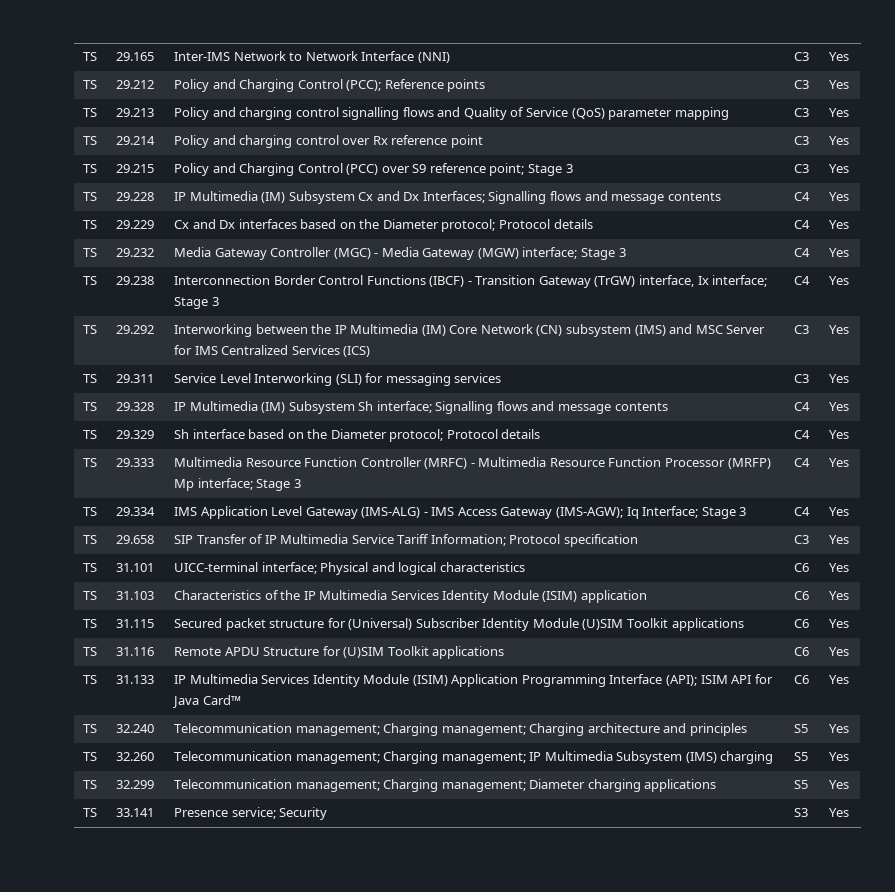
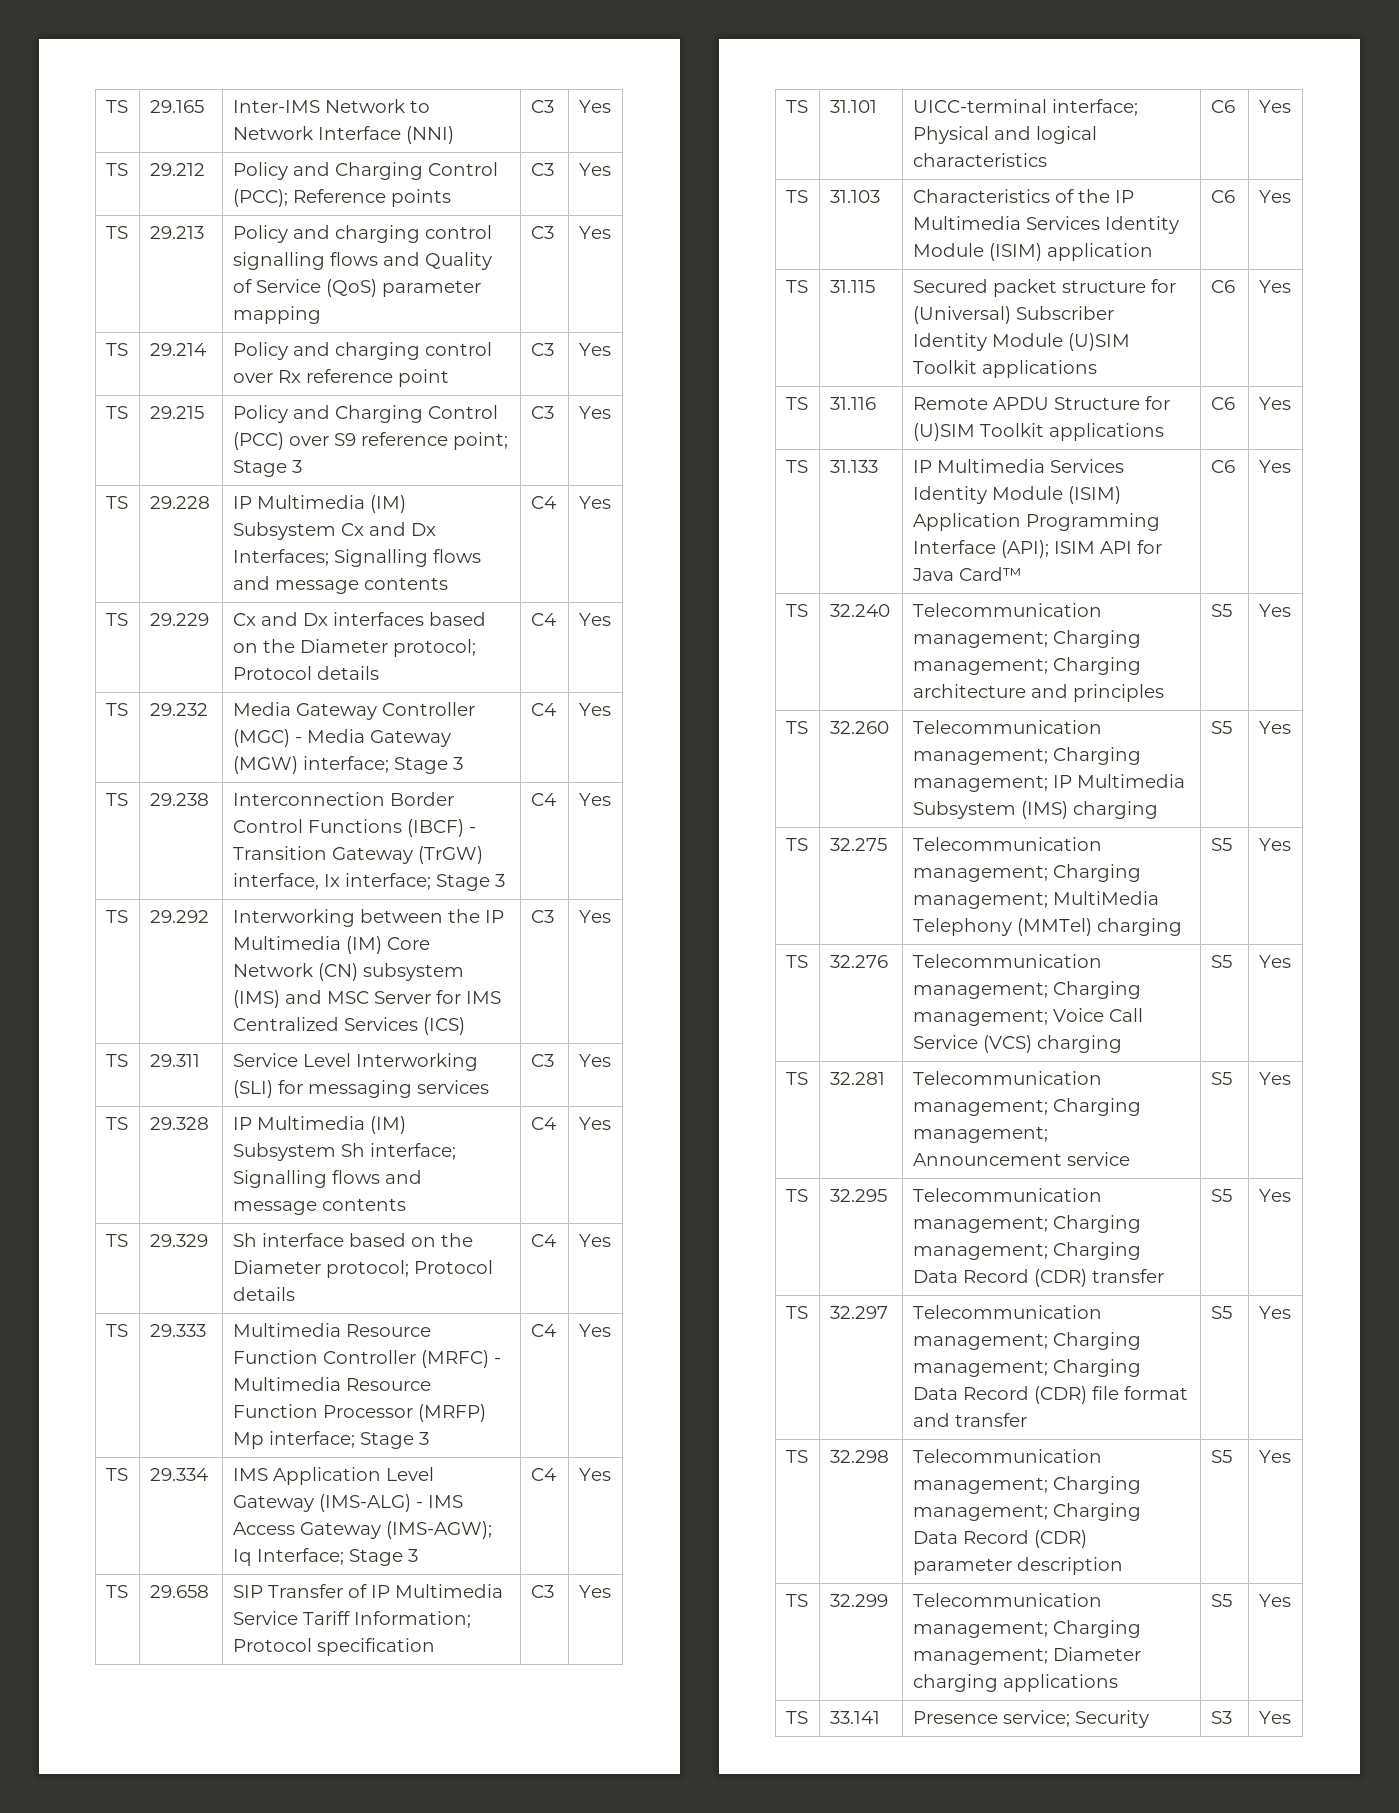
+ TS | 32.275 | Telecommunication management; Charging management; MultiMedia Telephony (MMTel) charging | S5 | Yes
+ TS | 32.276 | Telecommunication management; Charging management; Voice Call Service (VCS) charging | S5 | Yes
+ TS | 32.281 | Telecommunication management; Charging management; Announcement service | S5 | Yes
+ TS | 32.295 | Telecommunication management; Charging management; Charging Data Record (CDR) transfer | S5 | Yes
+ TS | 32.297 | Telecommunication management; Charging management; Charging Data Record (CDR) file format and transfer | S5 | Yes
+ TS | 32.298 | Telecommunication management; Charging management; Charging Data Record (CDR) parameter description | S5 | Yes

